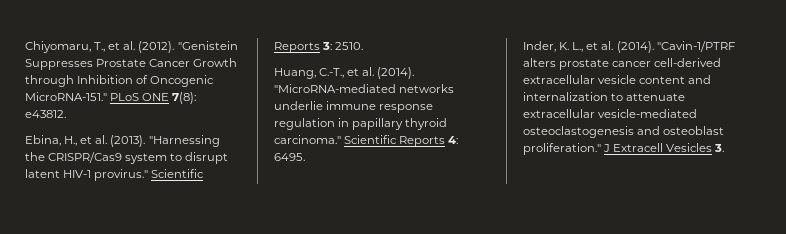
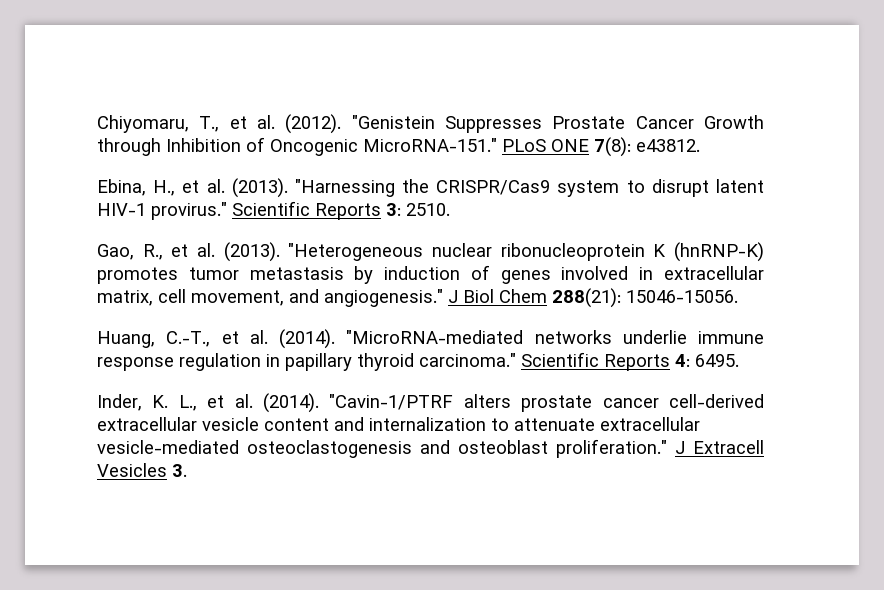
+ Gao, R., et al. (2013). "Heterogeneous nuclear ribonucleoprotein K (hnRNP-K) promotes tumor metastasis by induction of genes involved in extracellular matrix, cell movement, and angiogenesis." J Biol Chem 288(21): 15046-15056.

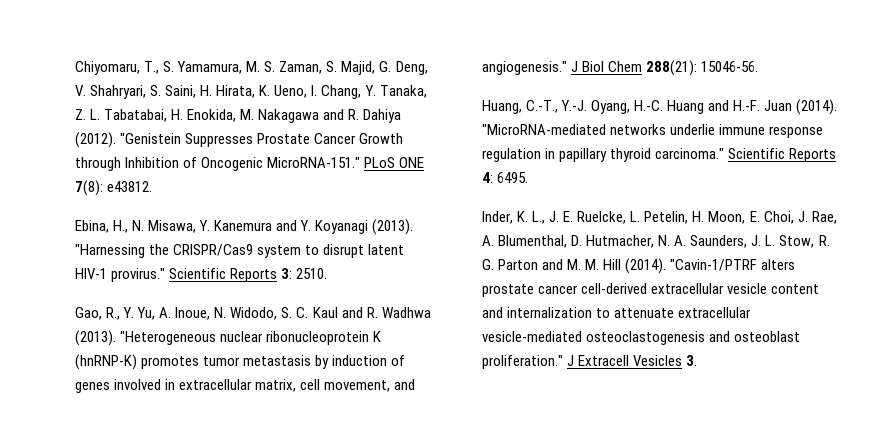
- Chiyomaru, T., et al. (2012).
+ Chiyomaru, T., S. Yamamura, M. S. Zaman, S. Majid, G. Deng, V. Shahryari, S. Saini, H. Hirata, K. Ueno, I. Chang, Y. Tanaka, Z. L. Tabatabai, H. Enokida, M. Nakagawa and R. Dahiya (2012).
- Ebina, H., et al. (2013).
+ Ebina, H., N. Misawa, Y. Kanemura and Y. Koyanagi (2013).
- Gao, R., et al. (2013).
+ Gao, R., Y. Yu, A. Inoue, N. Widodo, S. C. Kaul and R. Wadhwa (2013).
- J Biol Chem 288(21): 15046-15056.
+ J Biol Chem 288(21): 15046-56.
- Huang, C.-T., et al. (2014).
+ Huang, C.-T., Y.-J. Oyang, H.-C. Huang and H.-F. Juan (2014).
- Inder, K. L., et al. (2014).
+ Inder, K. L., J. E. Ruelcke, L. Petelin, H. Moon, E. Choi, J. Rae, A. Blumenthal, D. Hutmacher, N. A. Saunders, J. L. Stow, R. G. Parton and M. M. Hill (2014).

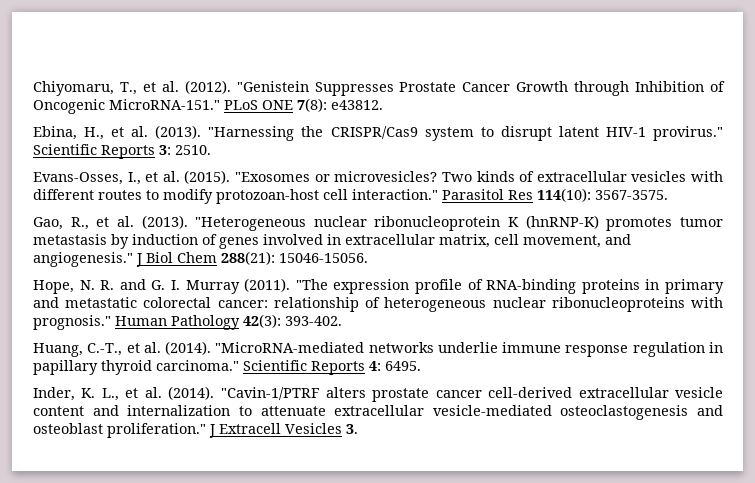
- Chiyomaru, T., S. Yamamura, M. S. Zaman, S. Majid, G. Deng, V. Shahryari, S. Saini, H. Hirata, K. Ueno, I. Chang, Y. Tanaka, Z. L. Tabatabai, H. Enokida, M. Nakagawa and R. Dahiya (2012).
+ Chiyomaru, T., et al. (2012).
- Ebina, H., N. Misawa, Y. Kanemura and Y. Koyanagi (2013).
+ Ebina, H., et al. (2013).
- Gao, R., Y. Yu, A. Inoue, N. Widodo, S. C. Kaul and R. Wadhwa (2013).
+ Evans-Osses, I., et al. (2015). "Exosomes or microvesicles? Two kinds of extracellular vesicles with different routes to modify protozoan-host cell interaction." Parasitol Res 114(10): 3567-3575.
+ Gao, R., et al. (2013).
- J Biol Chem 288(21): 15046-56.
- Huang, C.-T., Y.-J. Oyang, H.-C. Huang and H.-F. Juan (2014).
+ J Biol Chem 288(21): 15046-15056.
+ Hope, N. R. and G. I. Murray (2011). "The expression profile of RNA-binding proteins in primary and metastatic colorectal cancer: relationship of heterogeneous nuclear ribonucleoproteins with prognosis." Human Pathology 42(3): 393-402.
+ Huang, C.-T., et al. (2014).
- Inder, K. L., J. E. Ruelcke, L. Petelin, H. Moon, E. Choi, J. Rae, A. Blumenthal, D. Hutmacher, N. A. Saunders, J. L. Stow, R. G. Parton and M. M. Hill (2014).
+ Inder, K. L., et al. (2014).

